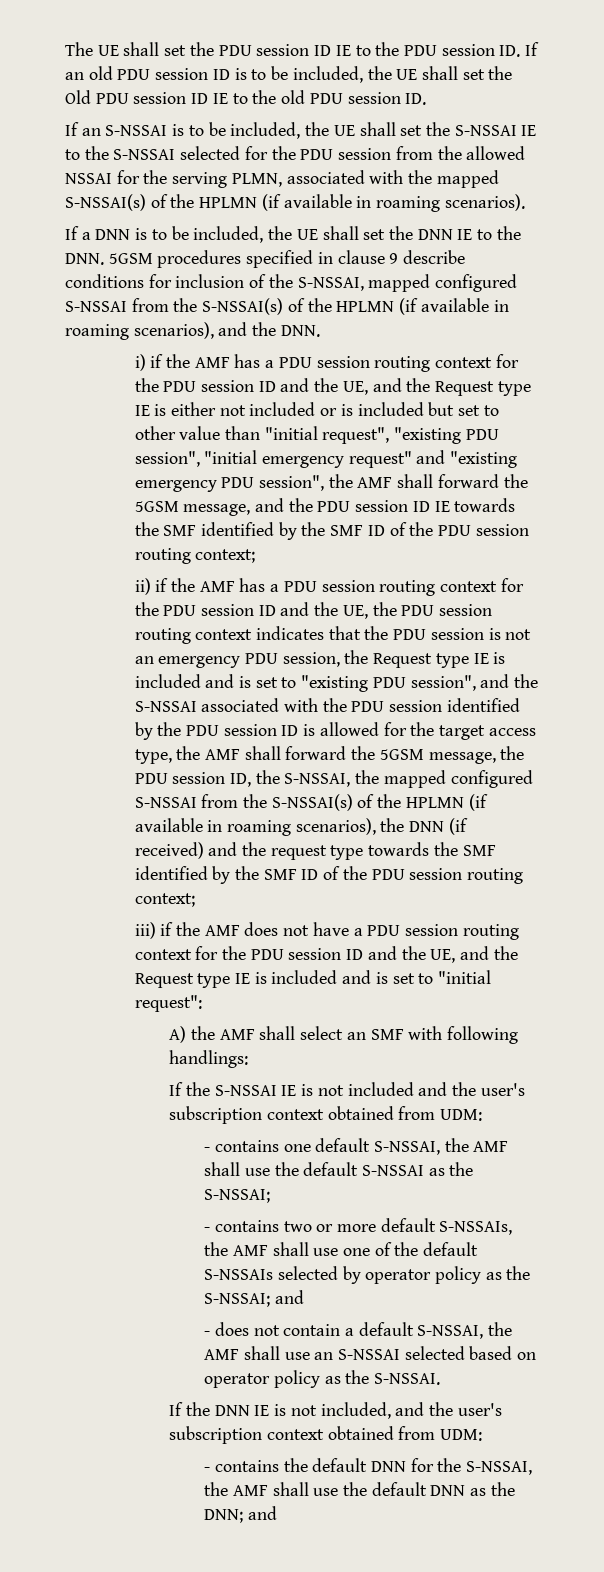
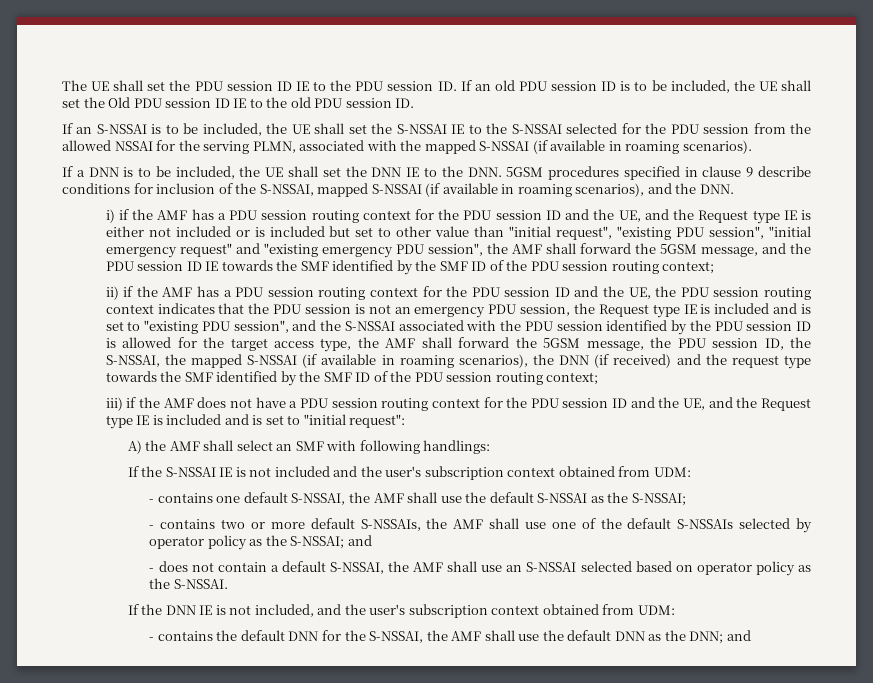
- If an S-NSSAI is to be included, the UE shall set the S-NSSAI IE to the S-NSSAI selected for the PDU session from the allowed NSSAI for the serving PLMN, associated with the mapped S-NSSAI(s) of the HPLMN (if available in roaming scenarios).
+ If an S-NSSAI is to be included, the UE shall set the S-NSSAI IE to the S-NSSAI selected for the PDU session from the allowed NSSAI for the serving PLMN, associated with the mapped S-NSSAI (if available in roaming scenarios).
- If a DNN is to be included, the UE shall set the DNN IE to the DNN. 5GSM procedures specified in clause 9 describe conditions for inclusion of the S-NSSAI, mapped configured S-NSSAI from the S-NSSAI(s) of the HPLMN (if available in roaming scenarios), and the DNN.
+ If a DNN is to be included, the UE shall set the DNN IE to the DNN. 5GSM procedures specified in clause 9 describe conditions for inclusion of the S-NSSAI, mapped S-NSSAI (if available in roaming scenarios), and the DNN.
- ii) if the AMF has a PDU session routing context for the PDU session ID and the UE, the PDU session routing context indicates that the PDU session is not an emergency PDU session, the Request type IE is included and is set to "existing PDU session", and the S-NSSAI associated with the PDU session identified by the PDU session ID is allowed for the target access type, the AMF shall forward the 5GSM message, the PDU session ID, the S-NSSAI, the mapped configured S-NSSAI from the S-NSSAI(s) of the HPLMN (if available in roaming scenarios), the DNN (if received) and the request type towards the SMF identified by the SMF ID of the PDU session routing context;
+ ii) if the AMF has a PDU session routing context for the PDU session ID and the UE, the PDU session routing context indicates that the PDU session is not an emergency PDU session, the Request type IE is included and is set to "existing PDU session", and the S-NSSAI associated with the PDU session identified by the PDU session ID is allowed for the target access type, the AMF shall forward the 5GSM message, the PDU session ID, the S-NSSAI, the mapped S-NSSAI (if available in roaming scenarios), the DNN (if received) and the request type towards the SMF identified by the SMF ID of the PDU session routing context;

